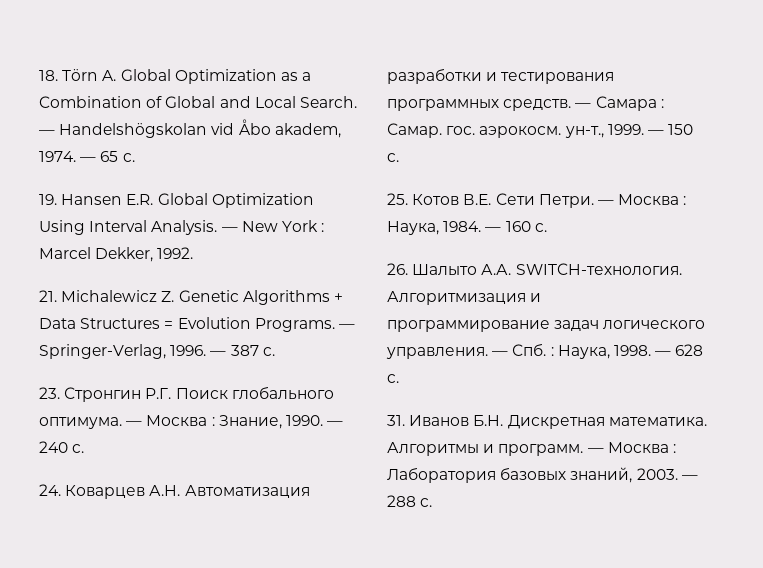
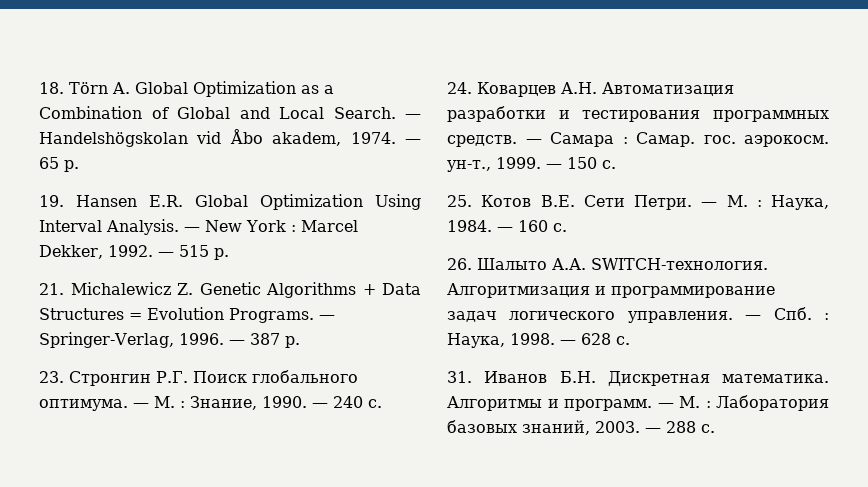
- — 65 c.
+ — 65 p.
+ — 515 p.
- — 387 c.
+ — 387 p.
- — Москва : Знание, 1990.
+ — М. : Знание, 1990.
- — Москва : Наука, 1984.
+ — М. : Наука, 1984.
- — Москва : Лаборатория базовых знаний, 2003.
+ — М. : Лаборатория базовых знаний, 2003.

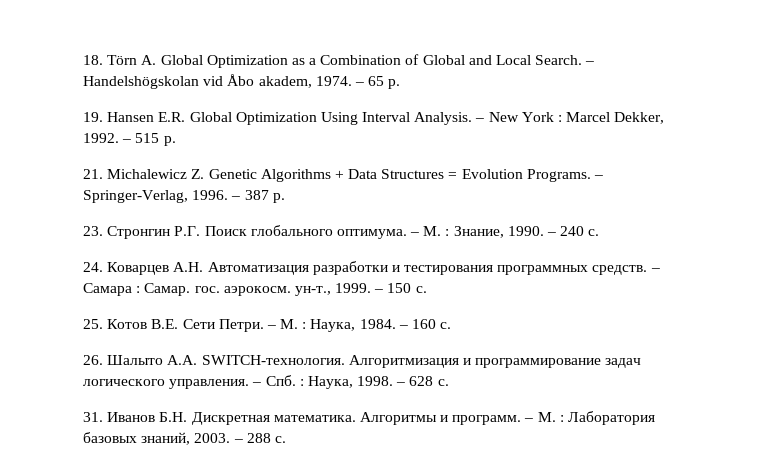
- — Handelshögskolan vid Åbo akadem, 1974.
+ – Handelshögskolan vid Åbo akadem, 1974.
- — 65 p.
+ – 65 p.
- — New York : Marcel Dekker, 1992.
+ – New York : Marcel Dekker, 1992.
- — 515 p.
+ – 515 p.
- — Springer-Verlag, 1996.
+ – Springer-Verlag, 1996.
- — 387 p.
+ – 387 p.
- — М. : Знание, 1990.
+ – М. : Знание, 1990.
- — 240 c.
+ – 240 c.
- — Самара : Самар. гос. аэрокосм. ун-т., 1999.
+ – Самара : Самар. гос. аэрокосм. ун-т., 1999.
- — 150 c.
+ – 150 c.
- — М. : Наука, 1984.
+ – М. : Наука, 1984.
- — 160 c.
+ – 160 c.
- — Спб. : Наука, 1998.
+ – Спб. : Наука, 1998.
- — 628 c.
+ – 628 c.
- — М. : Лаборатория базовых знаний, 2003.
+ – М. : Лаборатория базовых знаний, 2003.
- — 288 c.
+ – 288 c.

